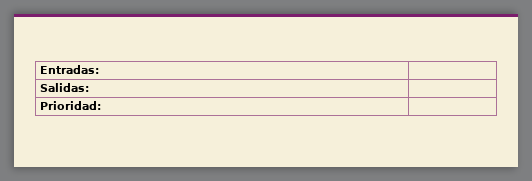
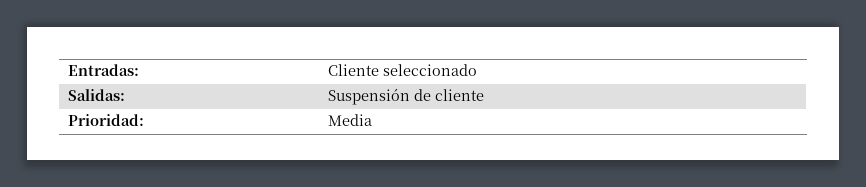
- Entradas: |
+ Entradas: | Cliente seleccionado
- Salidas: |
+ Salidas: | Suspensión de cliente
- Prioridad: |
+ Prioridad: | Media

